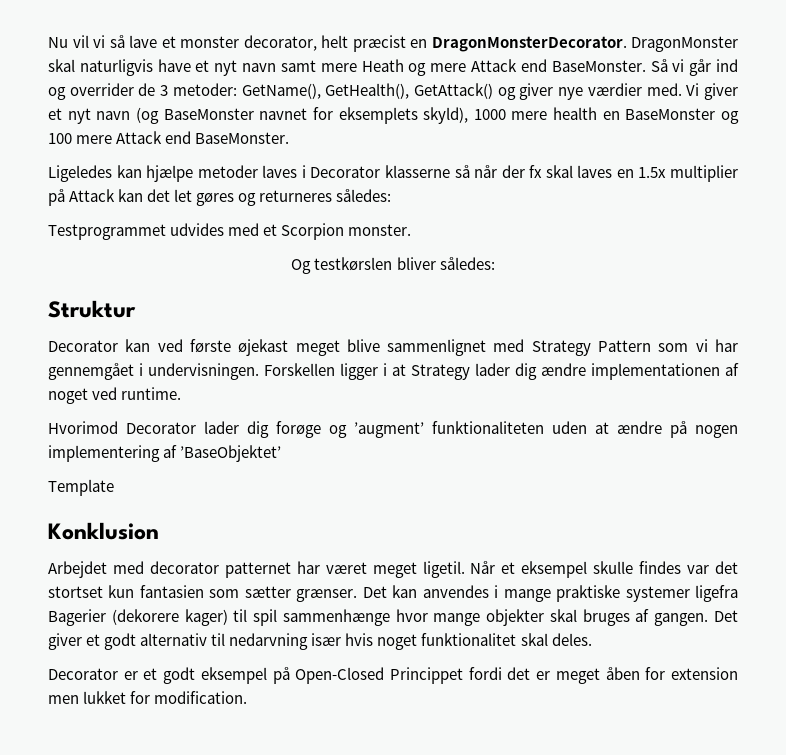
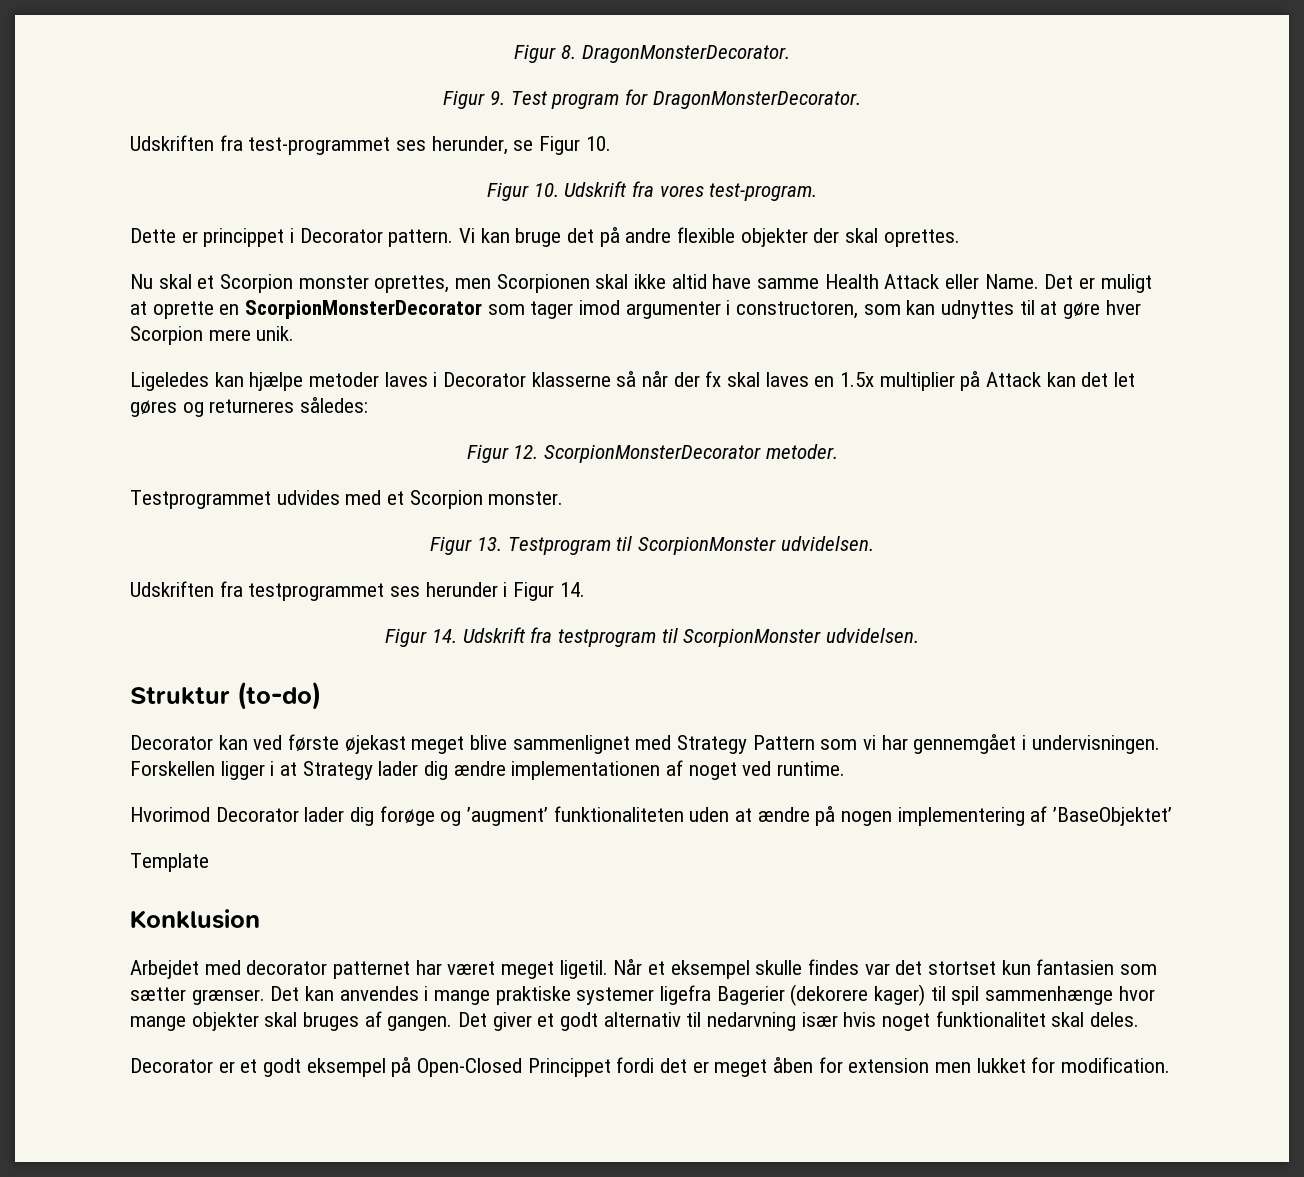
- Nu vil vi så lave et monster decorator, helt præcist en DragonMonsterDecorator. DragonMonster skal naturligvis have et nyt navn samt mere Heath og mere Attack end BaseMonster. Så vi går ind og overrider de 3 metoder: GetName(), GetHealth(), GetAttack() og giver nye værdier med. Vi giver et nyt navn (og BaseMonster navnet for eksemplets skyld), 1000 mere health en BaseMonster og 100 mere Attack end BaseMonster.
+ Figur 8. DragonMonsterDecorator.
+ Figur 9. Test program for DragonMonsterDecorator.
+ Udskriften fra test-programmet ses herunder, se Figur 10.
+ Figur 10. Udskrift fra vores test-program.
+ Dette er princippet i Decorator pattern. Vi kan bruge det på andre flexible objekter der skal oprettes.
+ Nu skal et Scorpion monster oprettes, men Scorpionen skal ikke altid have samme Health Attack eller Name. Det er muligt at oprette en ScorpionMonsterDecorator som tager imod argumenter i constructoren, som kan udnyttes til at gøre hver Scorpion mere unik.
+ Figur 12. ScorpionMonsterDecorator metoder.
- Og testkørslen bliver således:
+ Figur 13. Testprogram til ScorpionMonster udvidelsen.
+ Udskriften fra testprogrammet ses herunder i Figur 14.
+ Figur 14. Udskrift fra testprogram til ScorpionMonster udvidelsen.
- Struktur
+ Struktur (to-do)

